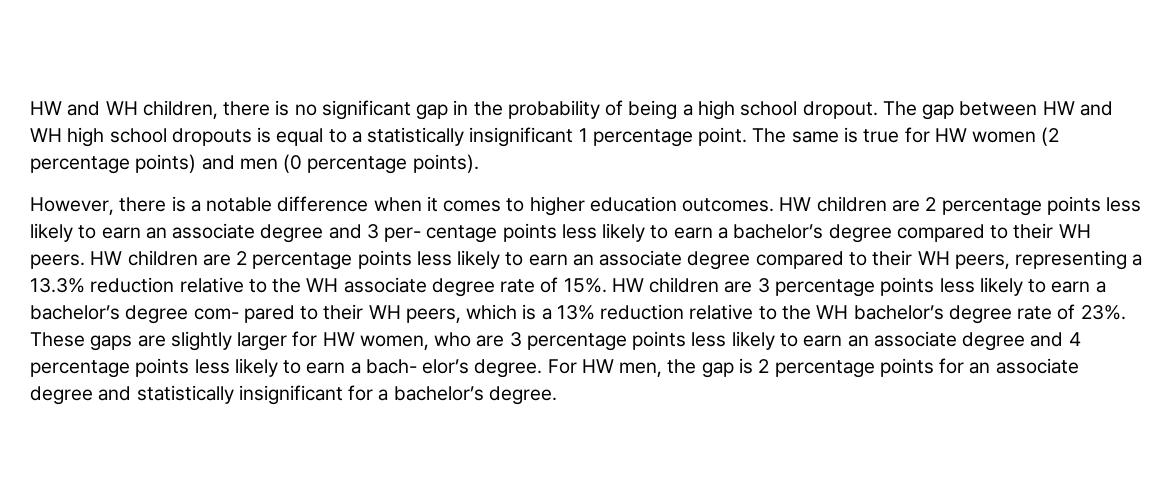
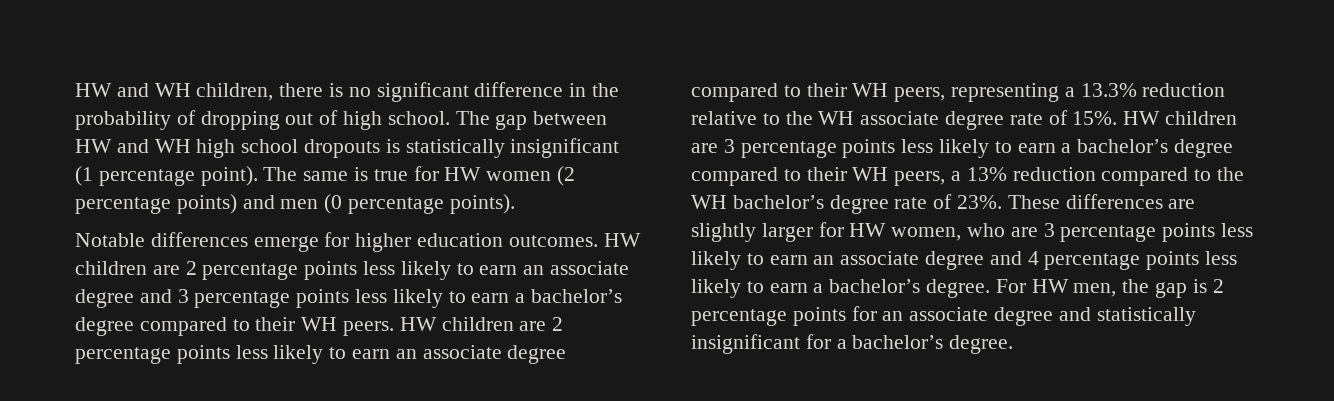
- HW and WH children, there is no significant gap in the probability of being a high school dropout.
+ HW and WH children, there is no significant difference in the probability of dropping out of high school.
- The gap between HW and WH high school dropouts is equal to a statistically insignificant 1 percentage point.
+ The gap between HW and WH high school dropouts is statistically insignificant (1 percentage point).
- However, there is a notable difference when it comes to higher education outcomes.
+ Notable differences emerge for higher education outcomes.
- HW children are 2 percentage points less likely to earn an associate degree and 3 per- centage points less likely to earn a bachelor’s degree compared to their WH peers.
+ HW children are 2 percentage points less likely to earn an associate degree and 3 percentage points less likely to earn a bachelor’s degree compared to their WH peers.
- HW children are 3 percentage points less likely to earn a bachelor’s degree com- pared to their WH peers, which is a 13% reduction relative to the WH bachelor’s degree rate of 23%.
+ HW children are 3 percentage points less likely to earn a bachelor’s degree compared to their WH peers, a 13% reduction compared to the WH bachelor’s degree rate of 23%.
- These gaps are slightly larger for HW women, who are 3 percentage points less likely to earn an associate degree and 4 percentage points less likely to earn a bach- elor’s degree.
+ These differences are slightly larger for HW women, who are 3 percentage points less likely to earn an associate degree and 4 percentage points less likely to earn a bachelor’s degree.

